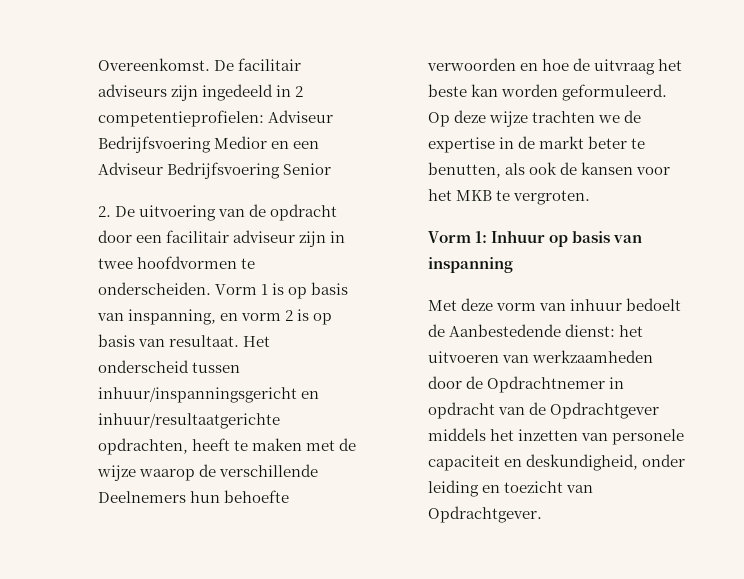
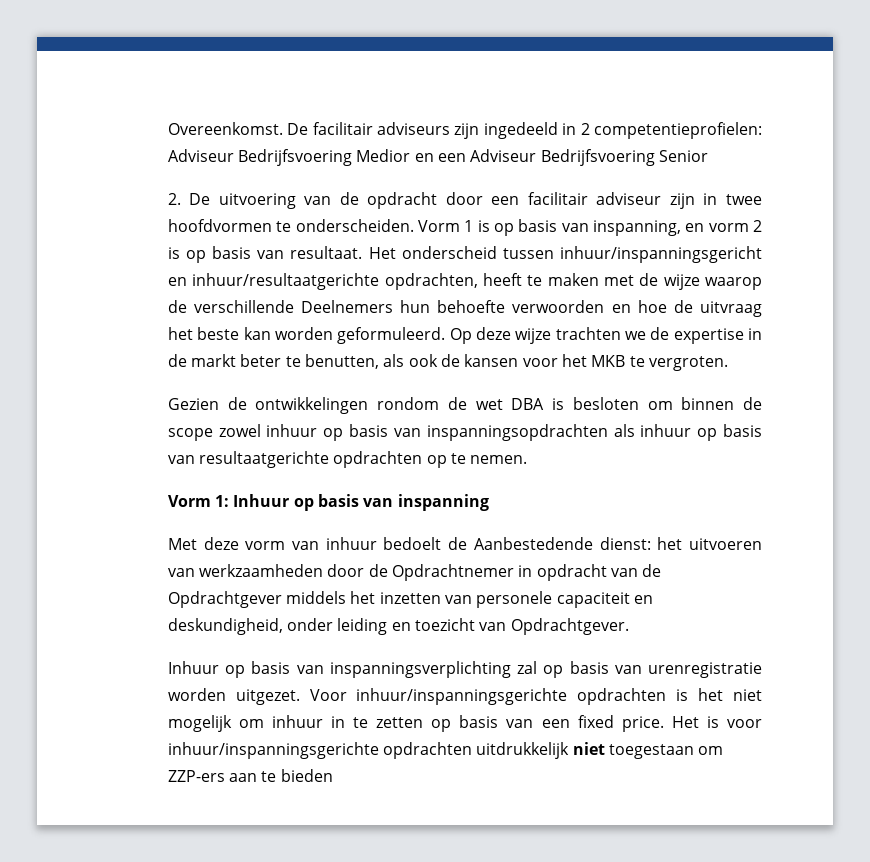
+ Gezien de ontwikkelingen rondom de wet DBA is besloten om binnen de scope zowel inhuur op basis van inspanningsopdrachten als inhuur op basis van resultaatgerichte opdrachten op te nemen.
+ Inhuur op basis van inspanningsverplichting zal op basis van urenregistratie worden uitgezet. Voor inhuur/inspanningsgerichte opdrachten is het niet mogelijk om inhuur in te zetten op basis van een fixed price. Het is voor inhuur/inspanningsgerichte opdrachten uitdrukkelijk niet toegestaan om ZZP-ers aan te bieden

